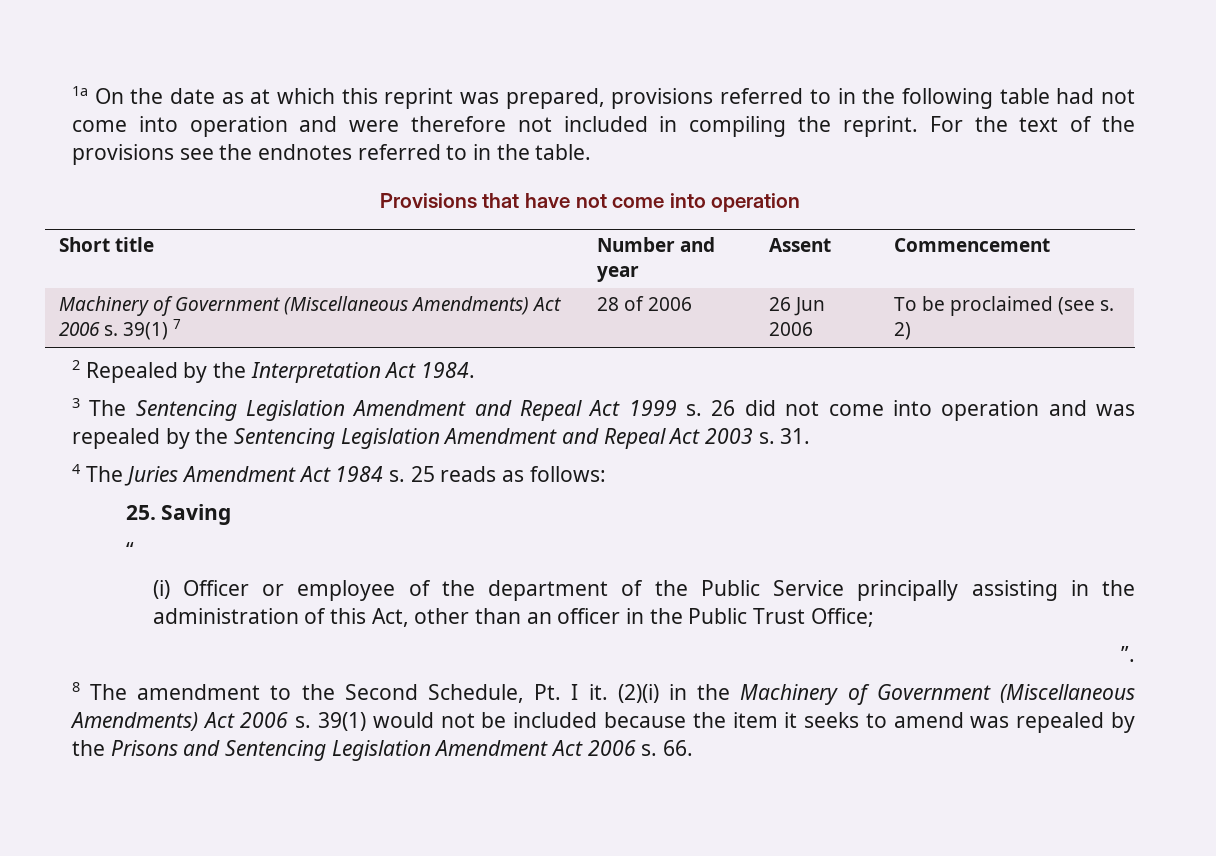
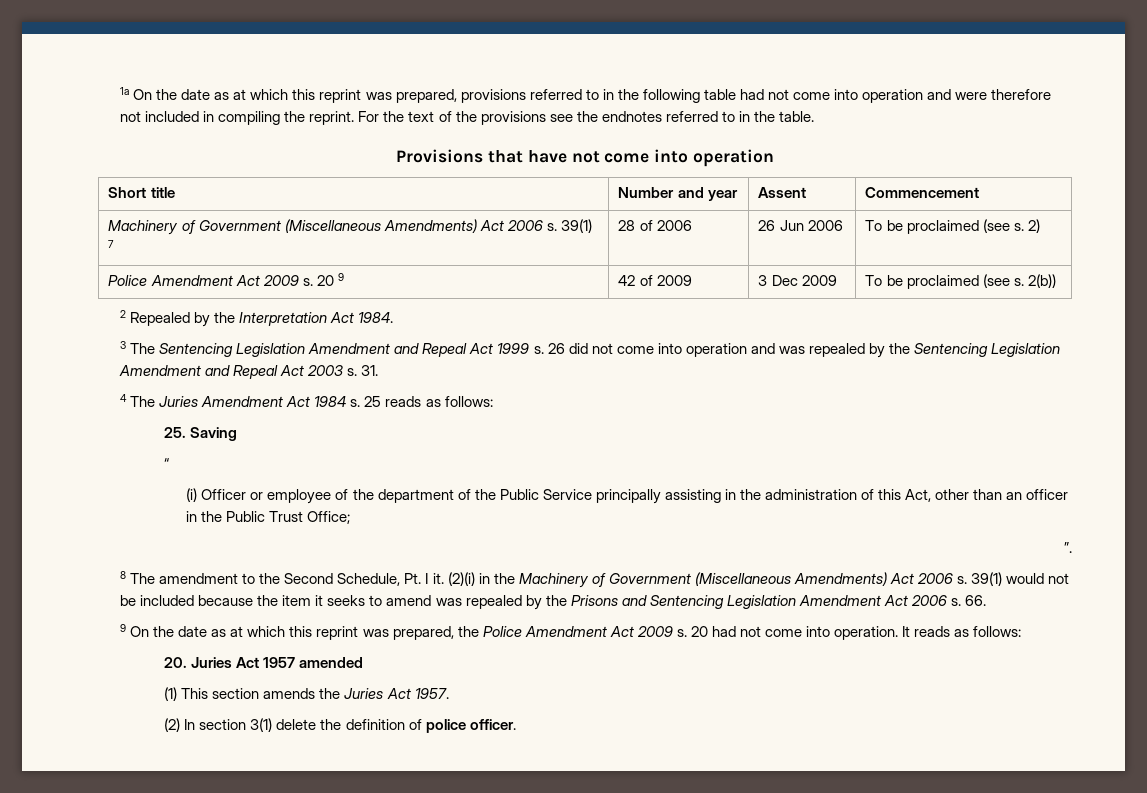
+ Police Amendment Act 2009 s. 20 9 | 42 of 2009 | 3 Dec 2009 | To be proclaimed (see s. 2(b))
+ 9 On the date as at which this reprint was prepared, the Police Amendment Act 2009 s. 20 had not come into operation. It reads as follows:
+ 20. Juries Act 1957 amended
+ (1) This section amends the Juries Act 1957.
+ (2) In section 3(1) delete the definition of police officer.

